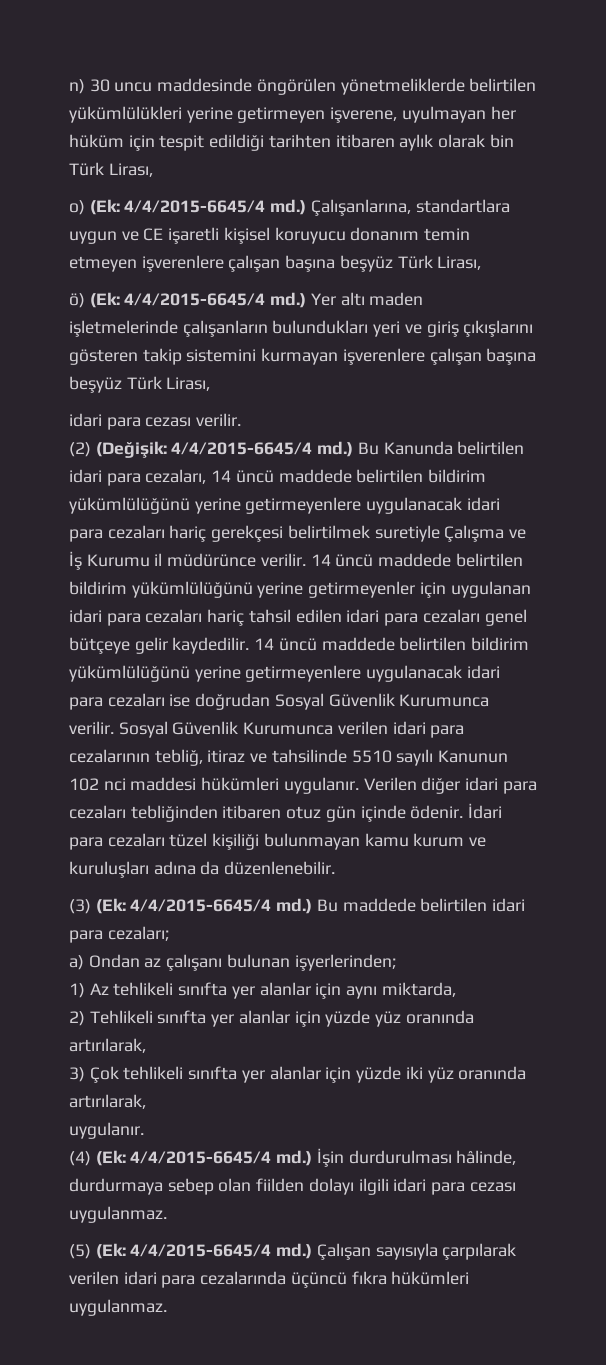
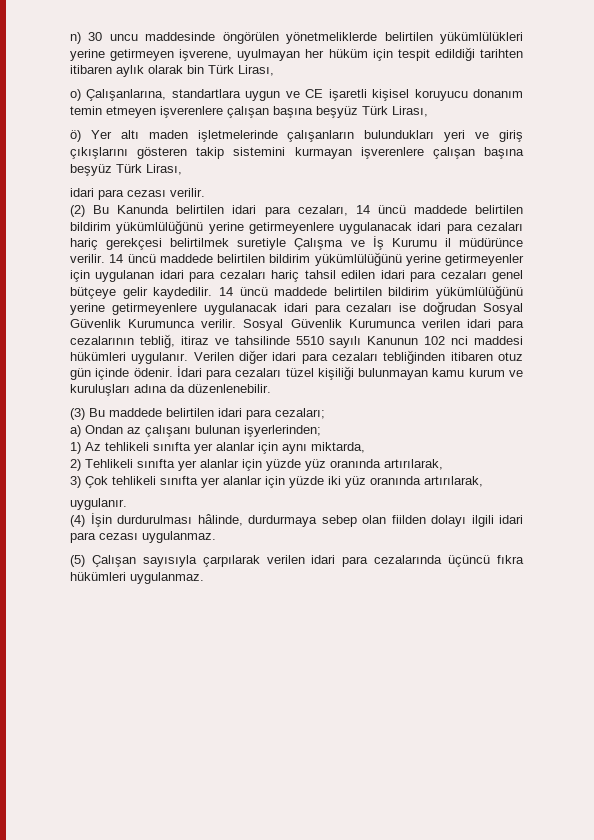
- o) (Ek: 4/4/2015-6645/4 md.) Çalışanlarına, standartlara uygun ve CE işaretli kişisel koruyucu donanım temin etmeyen işverenlere çalışan başına beşyüz Türk Lirası,
+ o) Çalışanlarına, standartlara uygun ve CE işaretli kişisel koruyucu donanım temin etmeyen işverenlere çalışan başına beşyüz Türk Lirası,
- ö) (Ek: 4/4/2015-6645/4 md.) Yer altı maden işletmelerinde çalışanların bulundukları yeri ve giriş çıkışlarını gösteren takip sistemini kurmayan işverenlere çalışan başına beşyüz Türk Lirası,
+ ö) Yer altı maden işletmelerinde çalışanların bulundukları yeri ve giriş çıkışlarını gösteren takip sistemini kurmayan işverenlere çalışan başına beşyüz Türk Lirası,
- (2) (Değişik: 4/4/2015-6645/4 md.) Bu Kanunda belirtilen idari para cezaları, 14 üncü maddede belirtilen bildirim yükümlülüğünü yerine getirmeyenlere uygulanacak idari para cezaları hariç gerekçesi belirtilmek suretiyle Çalışma ve İş Kurumu il müdürünce verilir.
+ (2) Bu Kanunda belirtilen idari para cezaları, 14 üncü maddede belirtilen bildirim yükümlülüğünü yerine getirmeyenlere uygulanacak idari para cezaları hariç gerekçesi belirtilmek suretiyle Çalışma ve İş Kurumu il müdürünce verilir.
- (3) (Ek: 4/4/2015-6645/4 md.) Bu maddede belirtilen idari para cezaları;
+ (3) Bu maddede belirtilen idari para cezaları;
- (4) (Ek: 4/4/2015-6645/4 md.) İşin durdurulması hâlinde, durdurmaya sebep olan fiilden dolayı ilgili idari para cezası uygulanmaz.
+ (4) İşin durdurulması hâlinde, durdurmaya sebep olan fiilden dolayı ilgili idari para cezası uygulanmaz.
- (5) (Ek: 4/4/2015-6645/4 md.) Çalışan sayısıyla çarpılarak verilen idari para cezalarında üçüncü fıkra hükümleri uygulanmaz.
+ (5) Çalışan sayısıyla çarpılarak verilen idari para cezalarında üçüncü fıkra hükümleri uygulanmaz.

